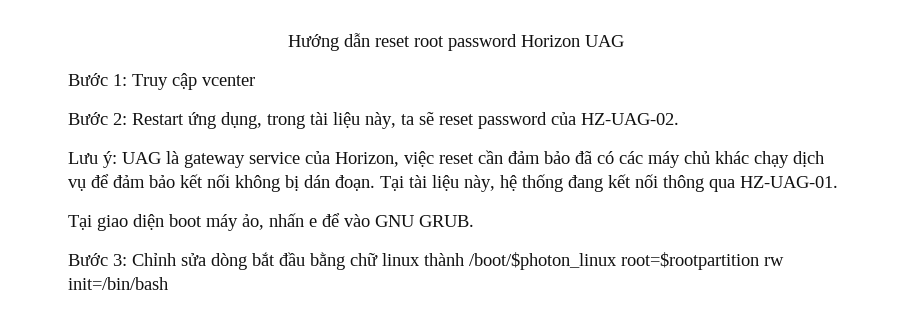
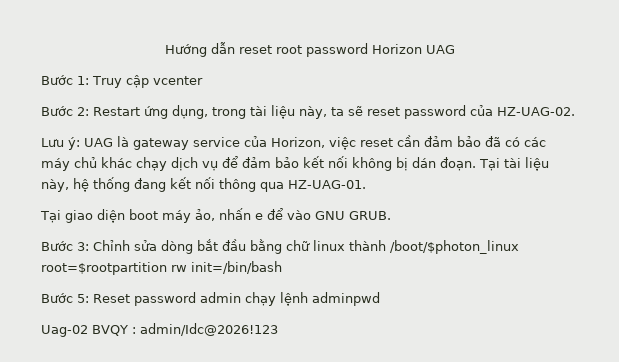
+ Bước 5: Reset password admin chạy lệnh adminpwd
+ Uag-02 BVQY : admin/Idc@2026!123

